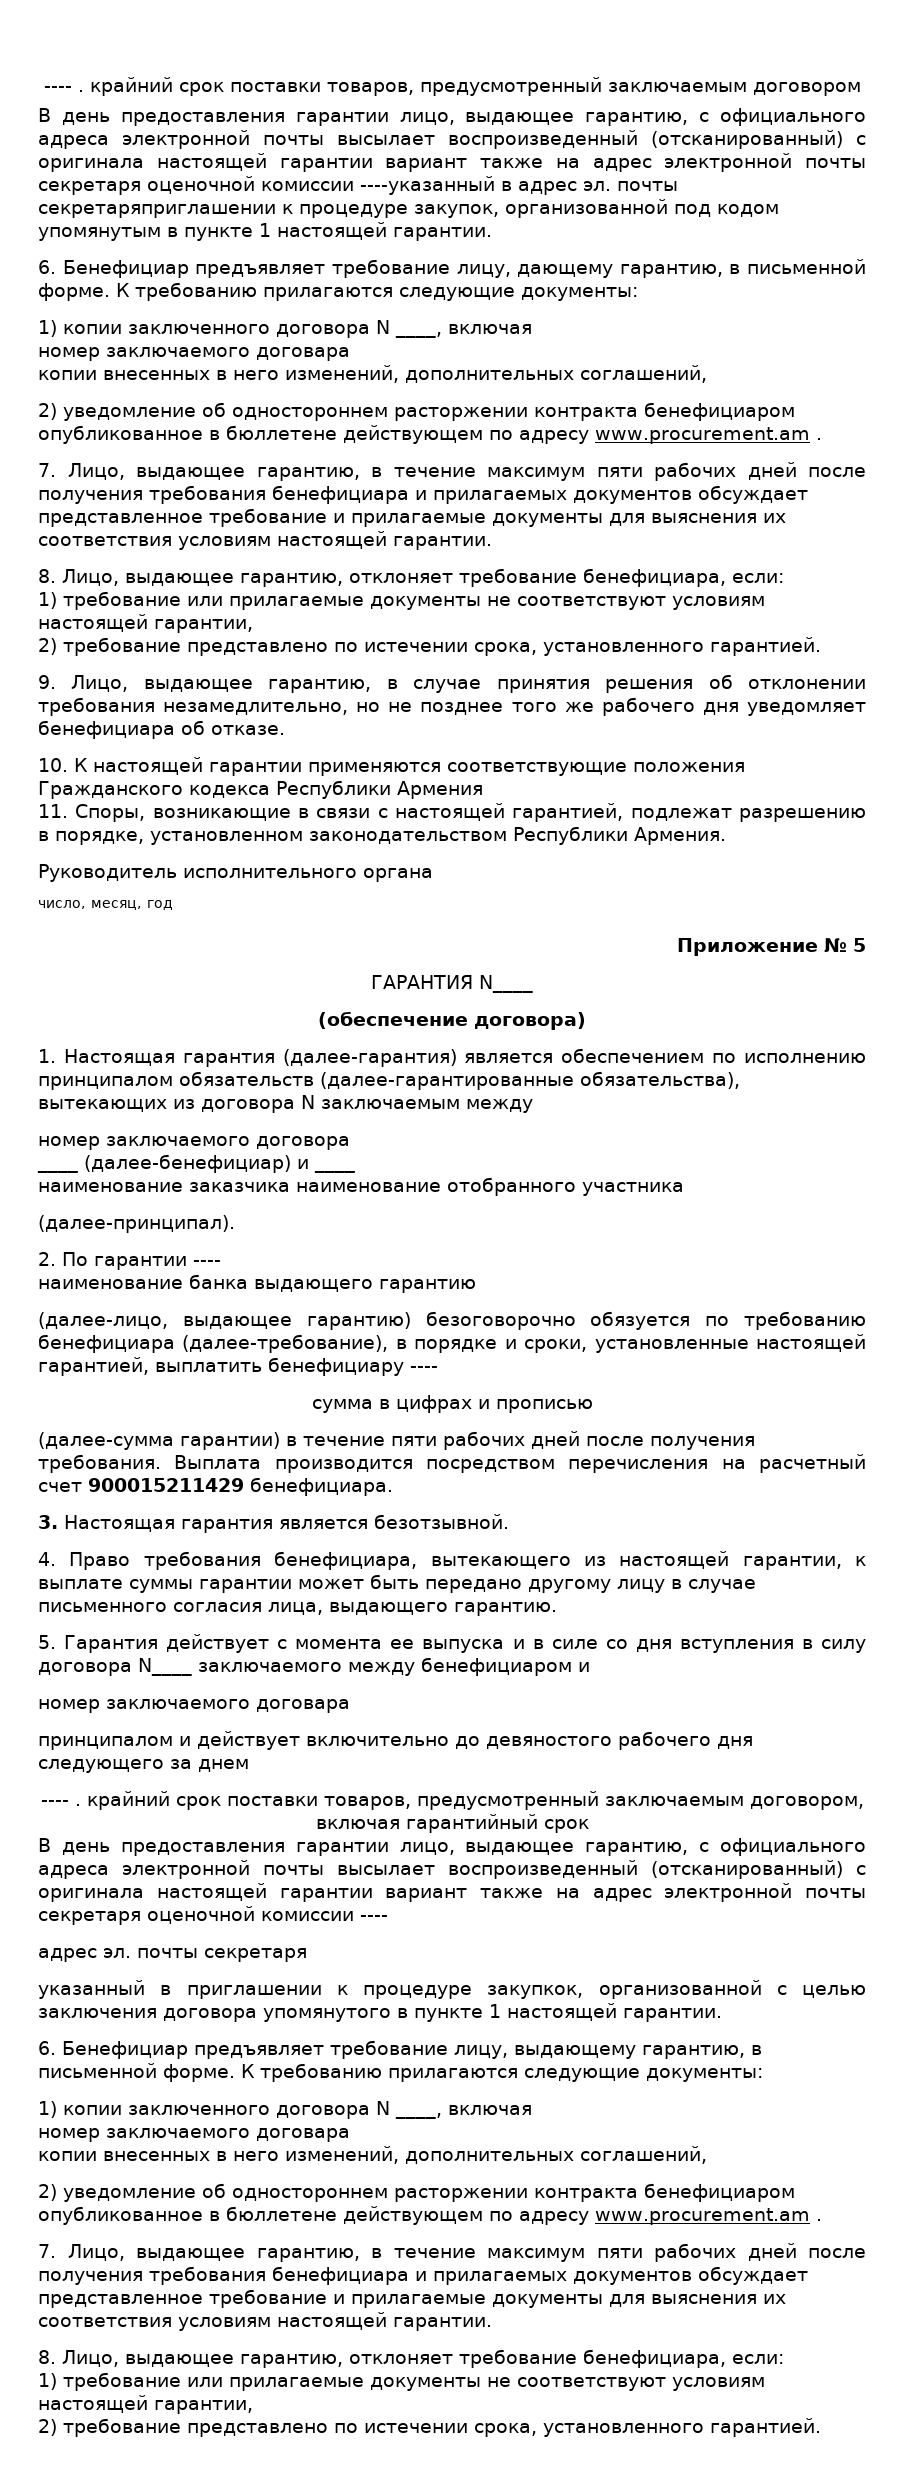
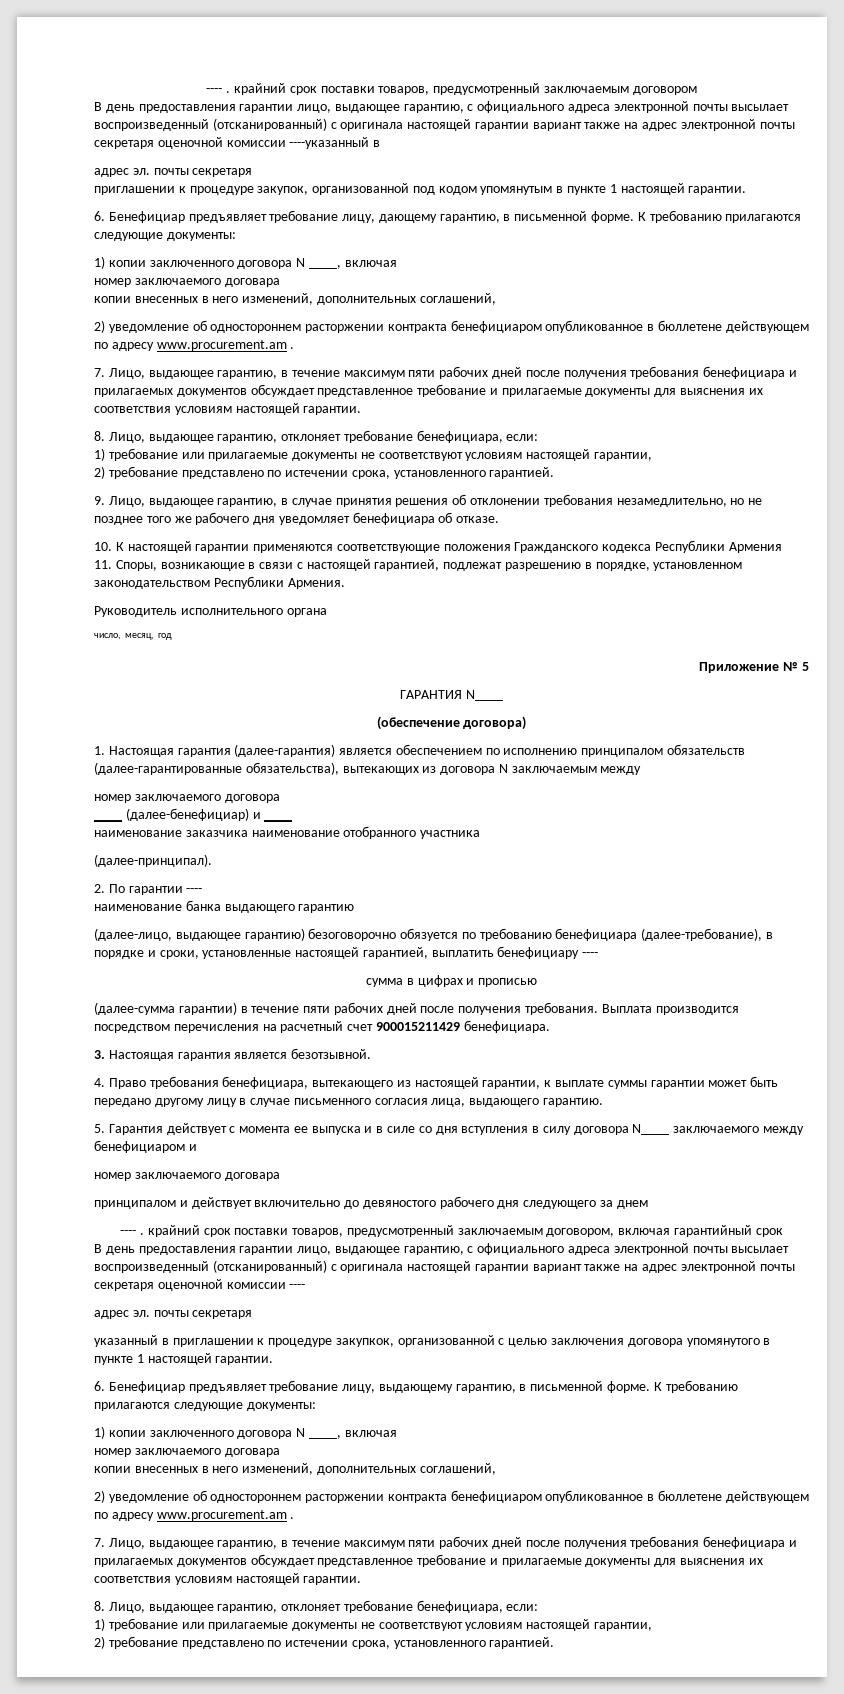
- В день предоставления гарантии лицо, выдающее гарантию, с официального адреса электронной почты высылает воспроизведенный (отсканированный) с оригинала настоящей гарантии вариант также на адрес электронной почты секретаря оценочной комиссии ----указанный в адрес эл. почты секретаряприглашении к процедуре закупок, организованной под кодом упомянутым в пункте 1 настоящей гарантии.
+ В день предоставления гарантии лицо, выдающее гарантию, с официального адреса электронной почты высылает воспроизведенный (отсканированный) с оригинала настоящей гарантии вариант также на адрес электронной почты секретаря оценочной комиссии ----указанный в
+ адрес эл. почты секретаря
+ приглашении к процедуре закупок, организованной под кодом упомянутым в пункте 1 настоящей гарантии.

